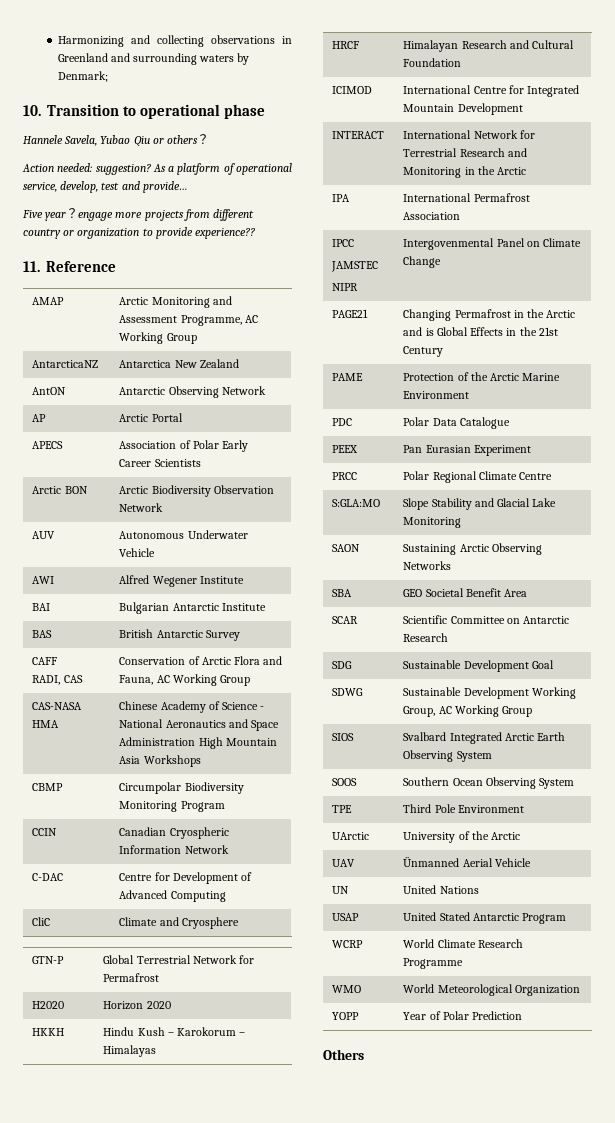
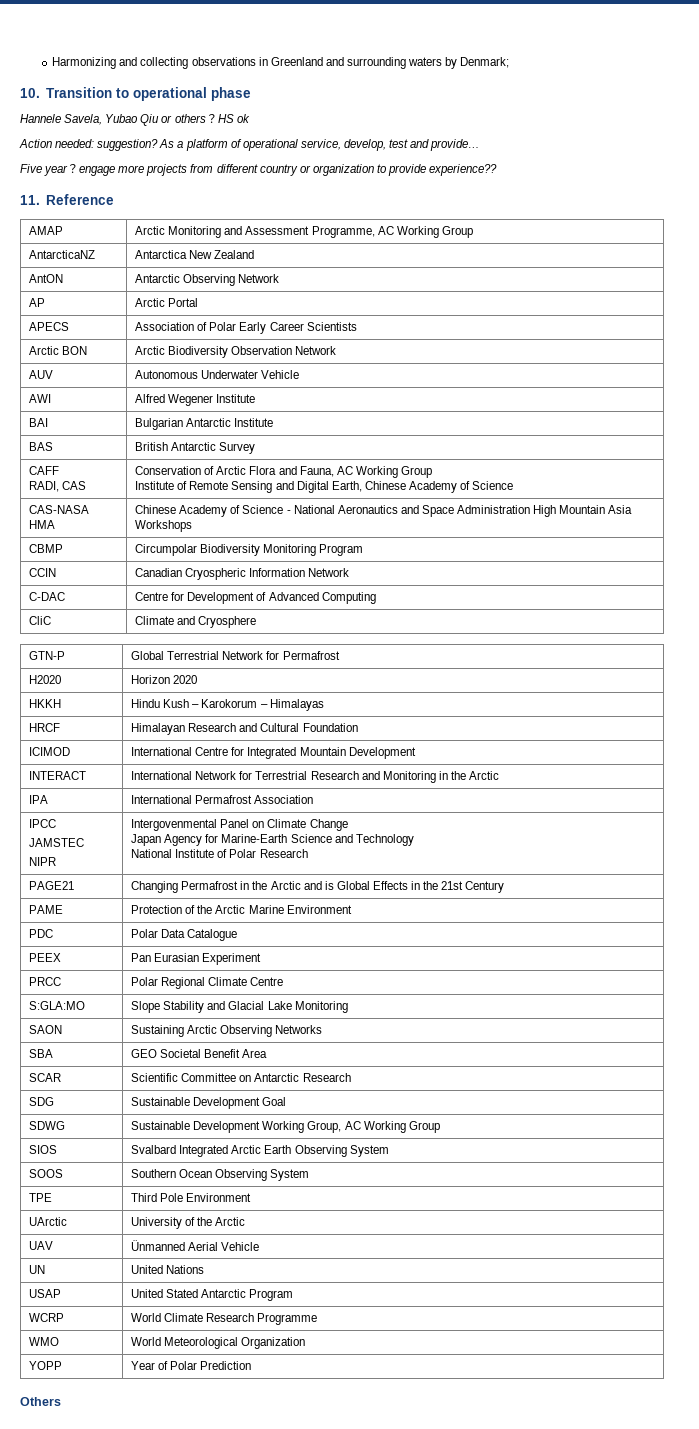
+ HS ok
  CAFF
  RADI, CAS | Conservation of Arctic Flora and Fauna, AC Working Group
+ Institute of Remote Sensing and Digital Earth, Chinese Academy of Science
  IPCC
  JAMSTEC
  NIPR | Intergovenmental Panel on Climate Change
+ Japan Agency for Marine-Earth Science and Technology
+ National Institute of Polar Research

